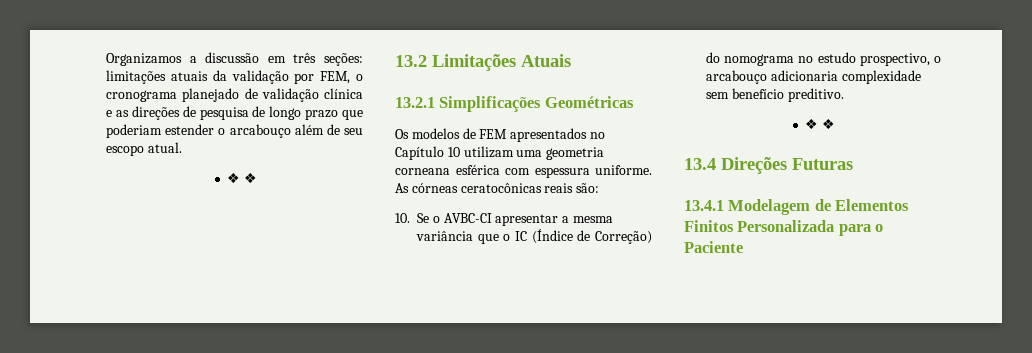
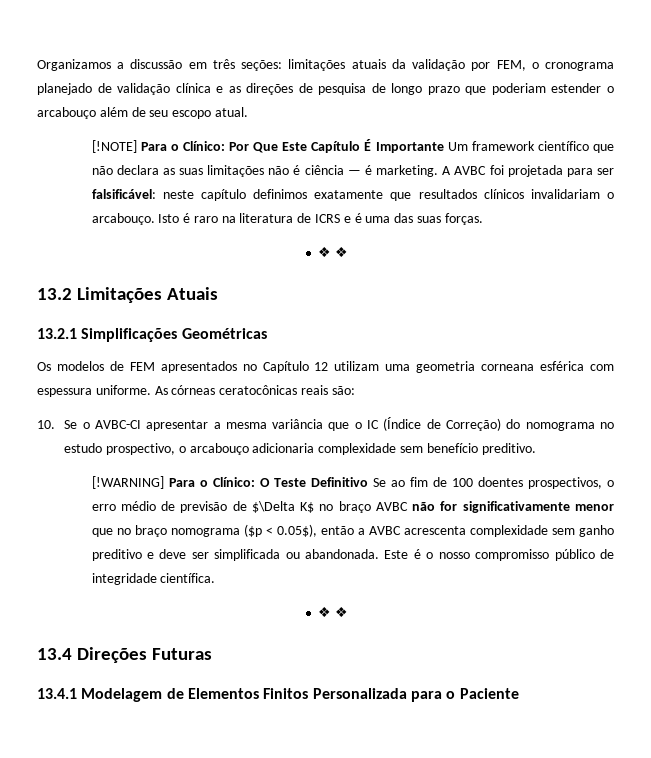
+ [!NOTE] Para o Clínico: Por Que Este Capítulo É Importante Um framework científico que não declara as suas limitações não é ciência — é marketing. A AVBC foi projetada para ser falsificável: neste capítulo definimos exatamente que resultados clínicos invalidariam o arcabouço. Isto é raro na literatura de ICRS e é uma das suas forças.
- Os modelos de FEM apresentados no Capítulo 10 utilizam uma geometria corneana esférica com espessura uniforme.
+ Os modelos de FEM apresentados no Capítulo 12 utilizam uma geometria corneana esférica com espessura uniforme.
+ [!WARNING] Para o Clínico: O Teste Definitivo Se ao fim de 100 doentes prospectivos, o erro médio de previsão de $\Delta K$ no braço AVBC não for significativamente menor que no braço nomograma ($p < 0.05$), então a AVBC acrescenta complexidade sem ganho preditivo e deve ser simplificada ou abandonada. Este é o nosso compromisso público de integridade científica.

